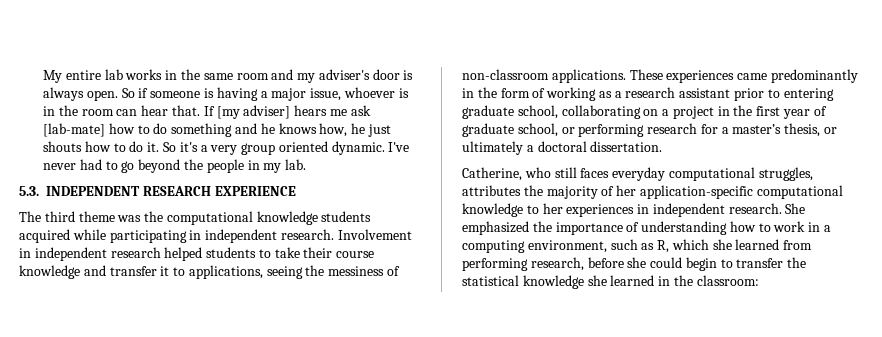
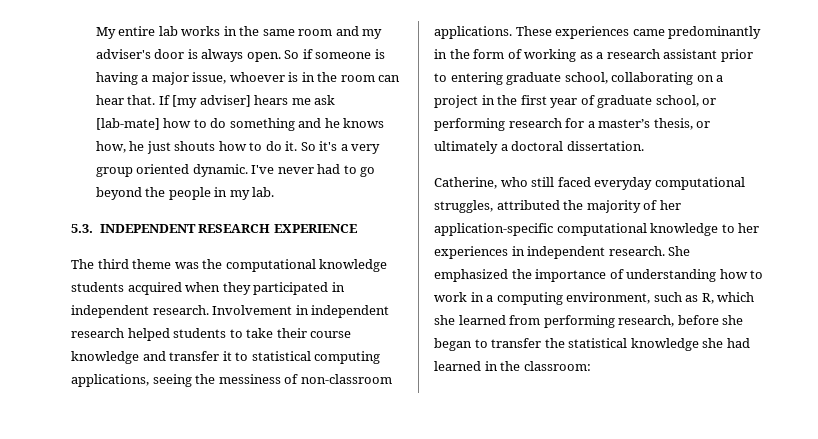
- The third theme was the computational knowledge students acquired while participating in independent research.
+ The third theme was the computational knowledge students acquired when they participated in independent research.
- Involvement in independent research helped students to take their course knowledge and transfer it to applications, seeing the messiness of non-classroom applications.
+ Involvement in independent research helped students to take their course knowledge and transfer it to statistical computing applications, seeing the messiness of non-classroom applications.
- Catherine, who still faces everyday computational struggles, attributes the majority of her application-specific computational knowledge to her experiences in independent research.
+ Catherine, who still faced everyday computational struggles, attributed the majority of her application-specific computational knowledge to her experiences in independent research.
- She emphasized the importance of understanding how to work in a computing environment, such as R, which she learned from performing research, before she could begin to transfer the statistical knowledge she learned in the classroom:
+ She emphasized the importance of understanding how to work in a computing environment, such as R, which she learned from performing research, before she began to transfer the statistical knowledge she had learned in the classroom:

